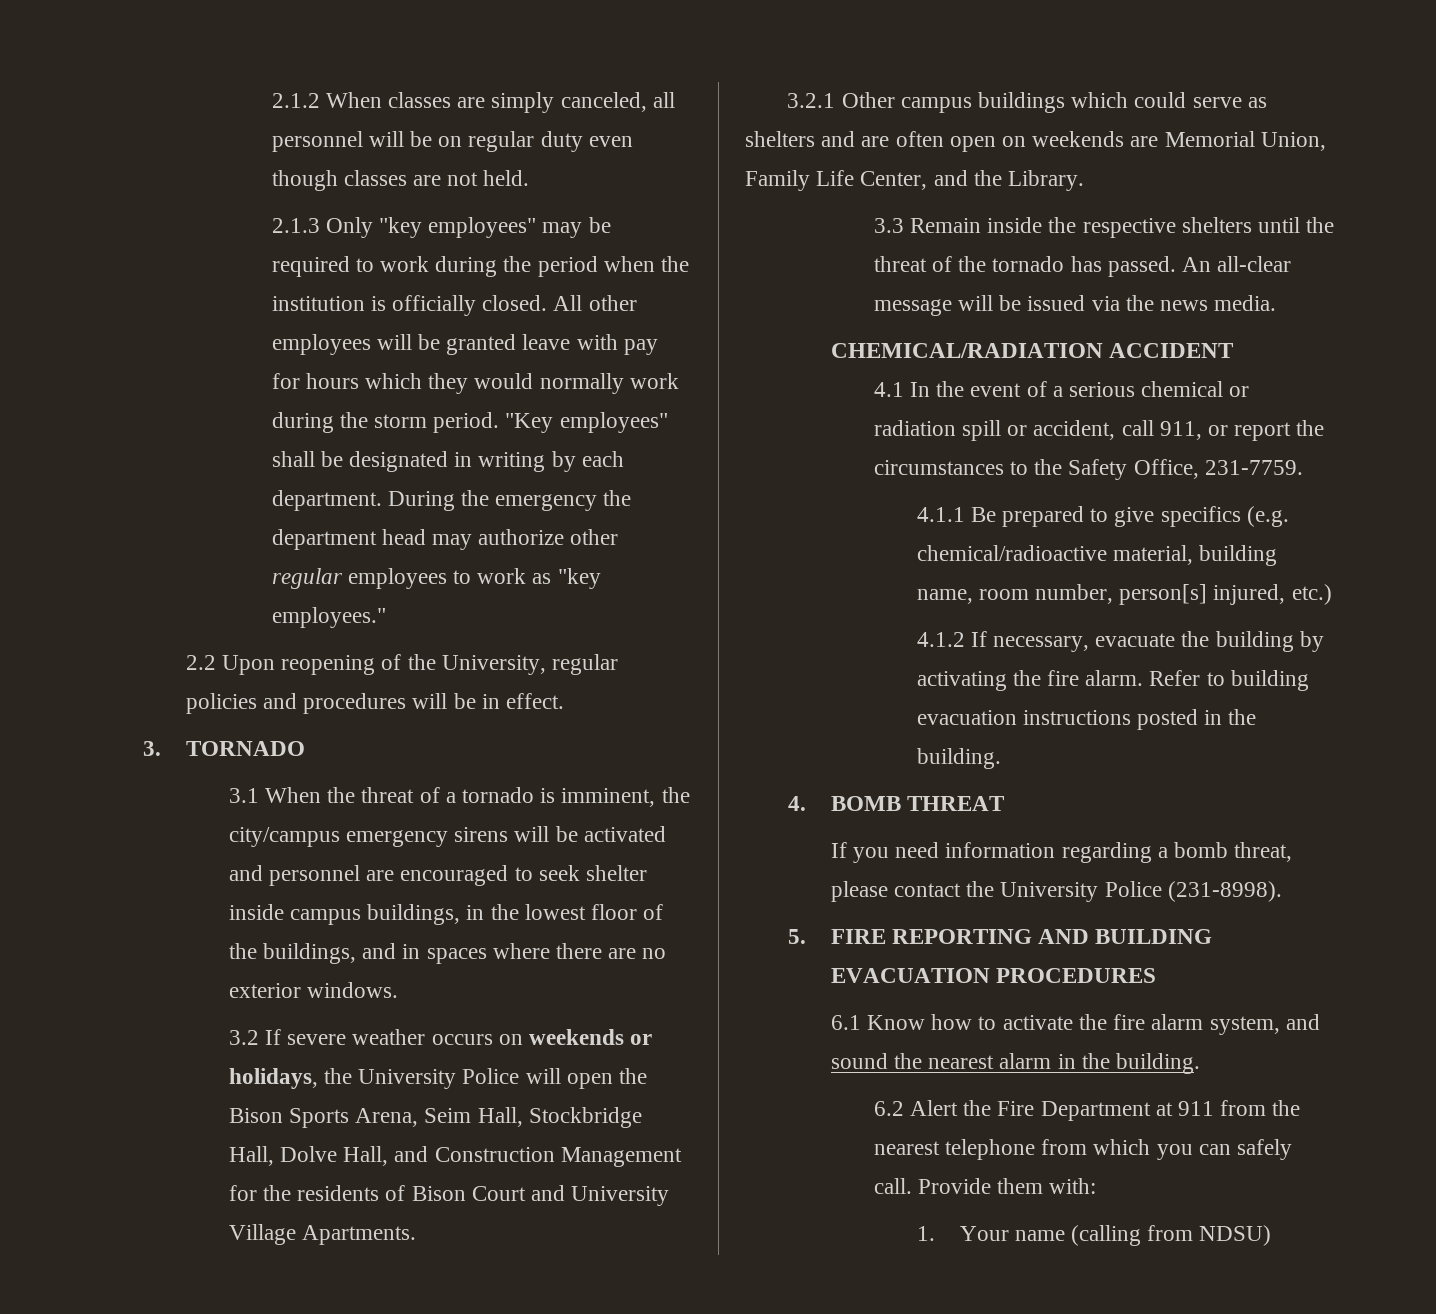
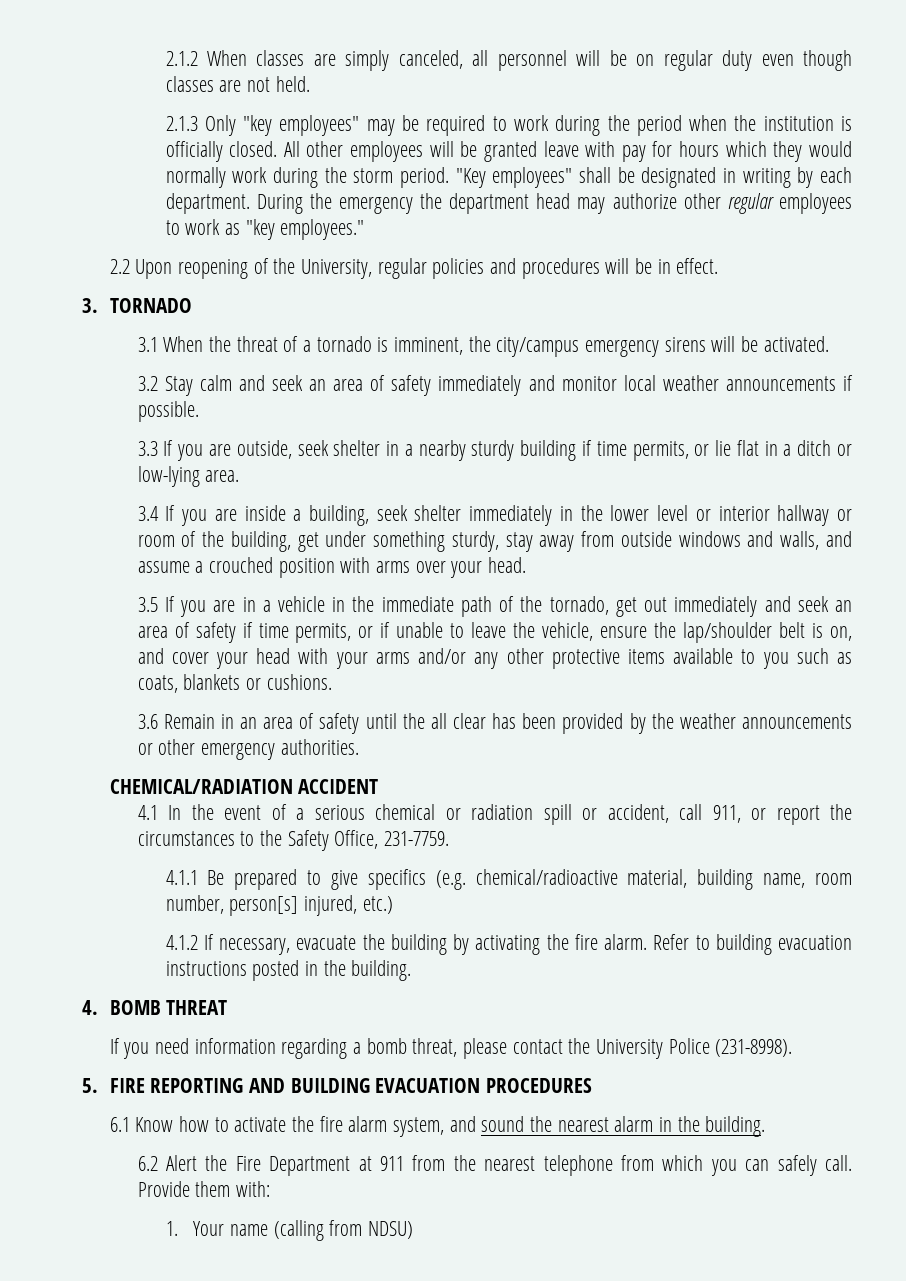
- 3.1 When the threat of a tornado is imminent, the city/campus emergency sirens will be activated and personnel are encouraged to seek shelter inside campus buildings, in the lowest floor of the buildings, and in spaces where there are no exterior windows.
- 3.2 If severe weather occurs on weekends or holidays, the University Police will open the Bison Sports Arena, Seim Hall, Stockbridge Hall, Dolve Hall, and Construction Management for the residents of Bison Court and University Village Apartments.
- 3.2.1 Other campus buildings which could serve as shelters and are often open on weekends are Memorial Union, Family Life Center, and the Library.
- 3.3 Remain inside the respective shelters until the threat of the tornado has passed. An all-clear message will be issued via the news media.
+ 3.1 When the threat of a tornado is imminent, the city/campus emergency sirens will be activated.
+ 3.2 Stay calm and seek an area of safety immediately and monitor local weather announcements if possible.
+ 3.3 If you are outside, seek shelter in a nearby sturdy building if time permits, or lie flat in a ditch or low-lying area.
+ 3.4 If you are inside a building, seek shelter immediately in the lower level or interior hallway or room of the building, get under something sturdy, stay away from outside windows and walls, and assume a crouched position with arms over your head.
+ 3.5 If you are in a vehicle in the immediate path of the tornado, get out immediately and seek an area of safety if time permits, or if unable to leave the vehicle, ensure the lap/shoulder belt is on, and cover your head with your arms and/or any other protective items available to you such as coats, blankets or cushions.
+ 3.6 Remain in an area of safety until the all clear has been provided by the weather announcements or other emergency authorities.

